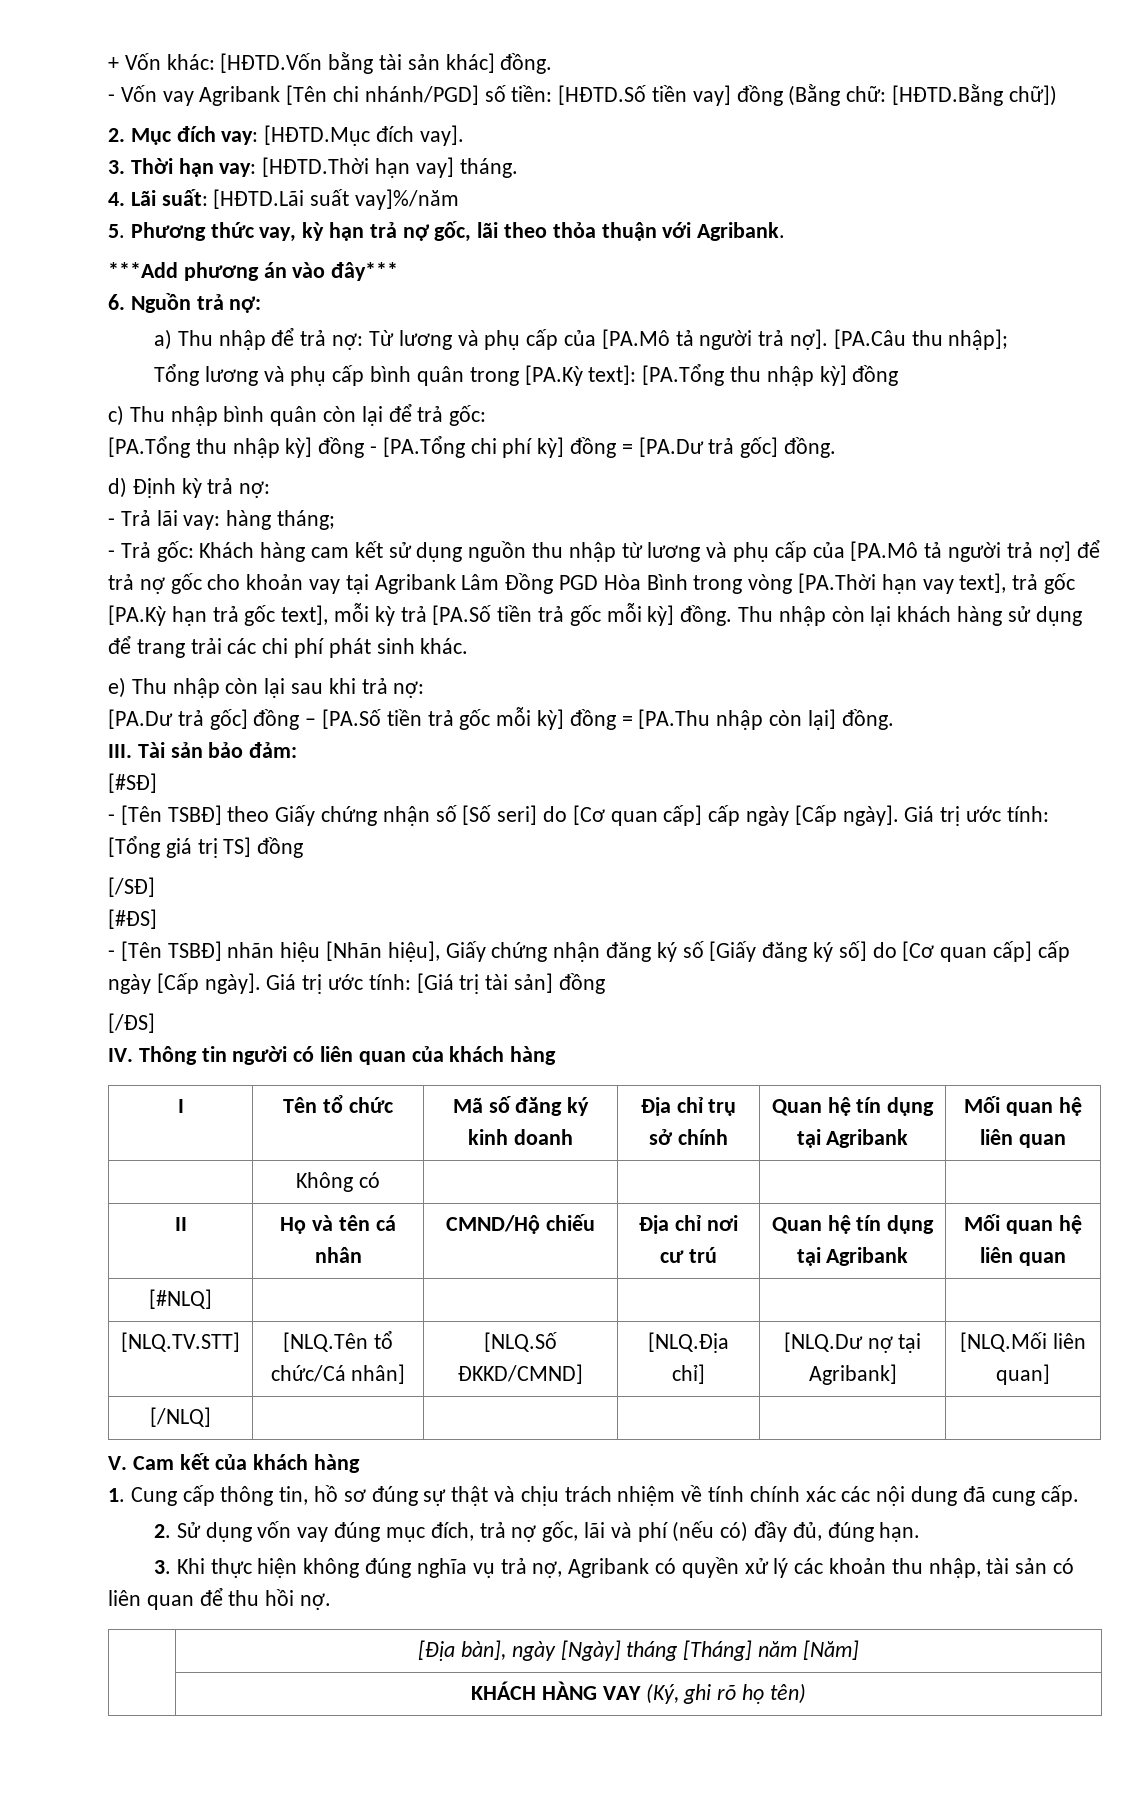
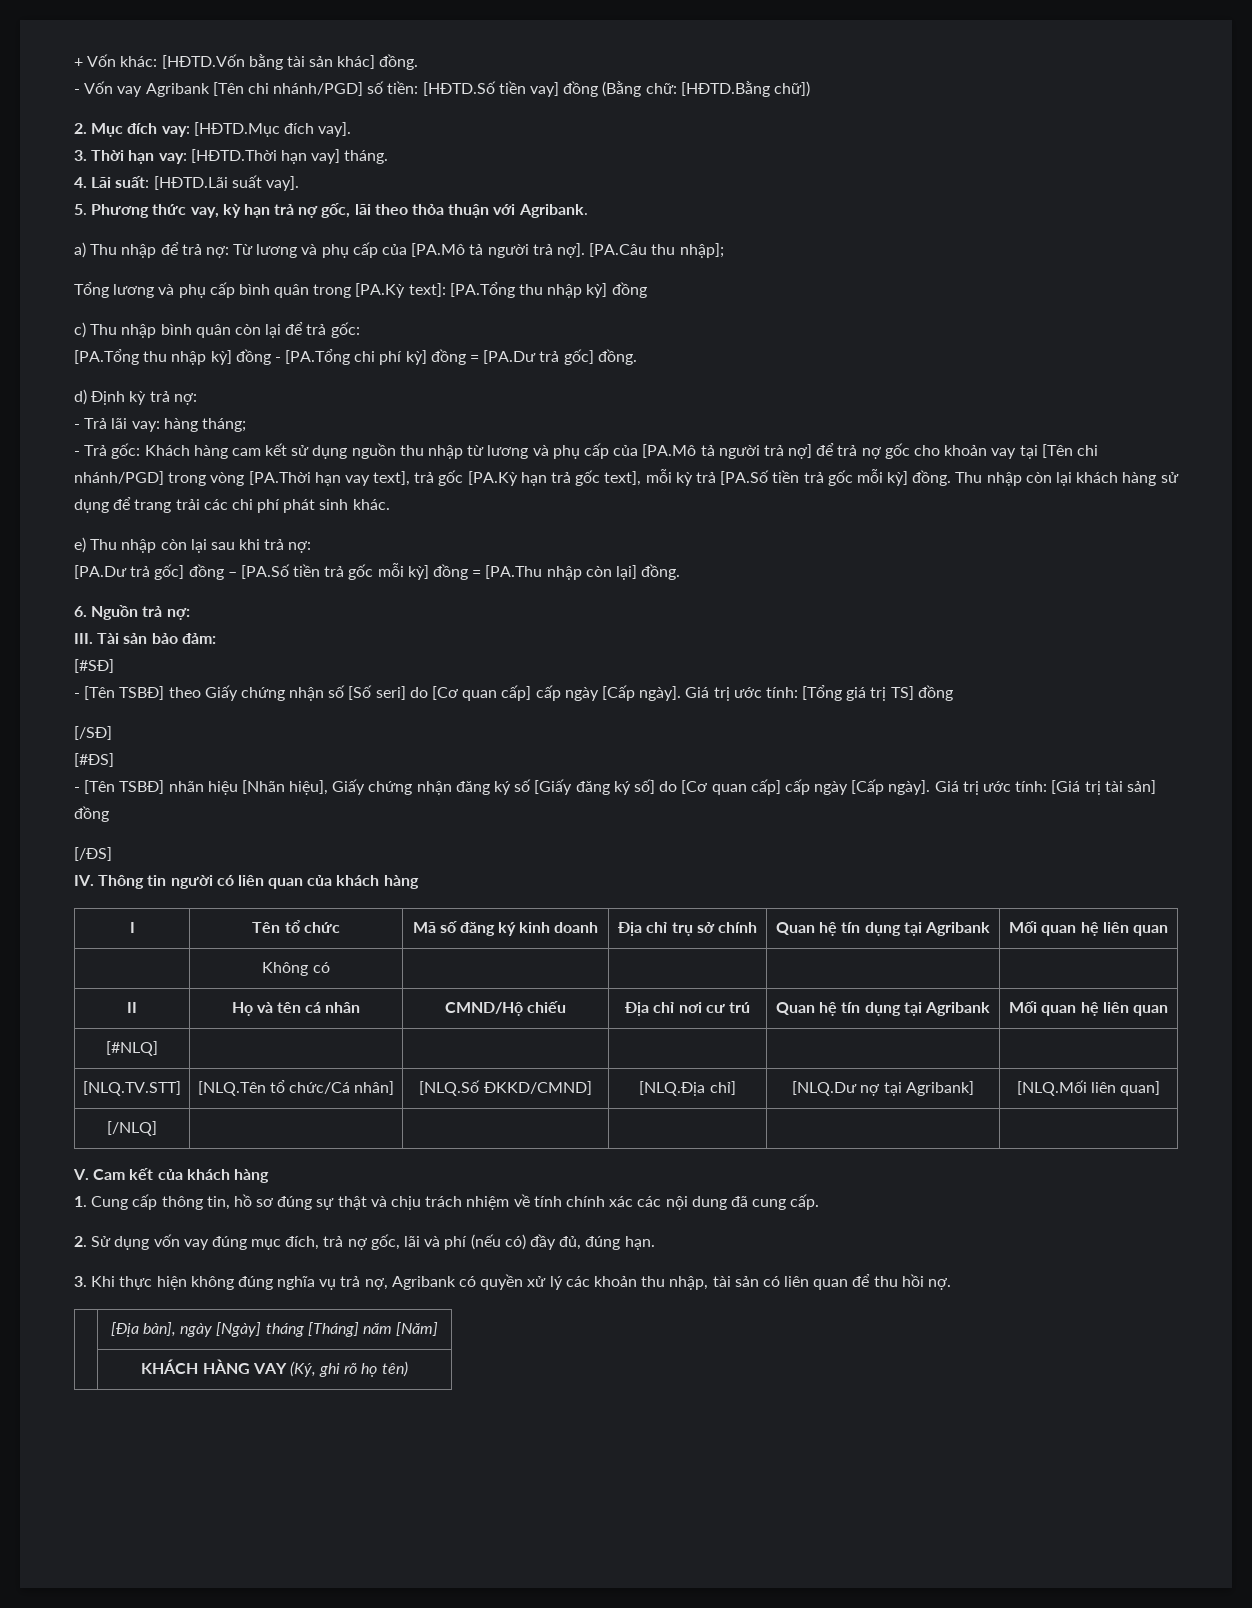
- 4. Lãi suất: [HĐTD.Lãi suất vay]%/năm
+ 4. Lãi suất: [HĐTD.Lãi suất vay].
- ***Add phương án vào đây***
- 6. Nguồn trả nợ:
- - Trả gốc: Khách hàng cam kết sử dụng nguồn thu nhập từ lương và phụ cấp của [PA.Mô tả người trả nợ] để trả nợ gốc cho khoản vay tại Agribank Lâm Đồng PGD Hòa Bình trong vòng [PA.Thời hạn vay text], trả gốc [PA.Kỳ hạn trả gốc text], mỗi kỳ trả [PA.Số tiền trả gốc mỗi kỳ] đồng.
+ - Trả gốc: Khách hàng cam kết sử dụng nguồn thu nhập từ lương và phụ cấp của [PA.Mô tả người trả nợ] để trả nợ gốc cho khoản vay tại [Tên chi nhánh/PGD] trong vòng [PA.Thời hạn vay text], trả gốc [PA.Kỳ hạn trả gốc text], mỗi kỳ trả [PA.Số tiền trả gốc mỗi kỳ] đồng.
+ 6. Nguồn trả nợ:

